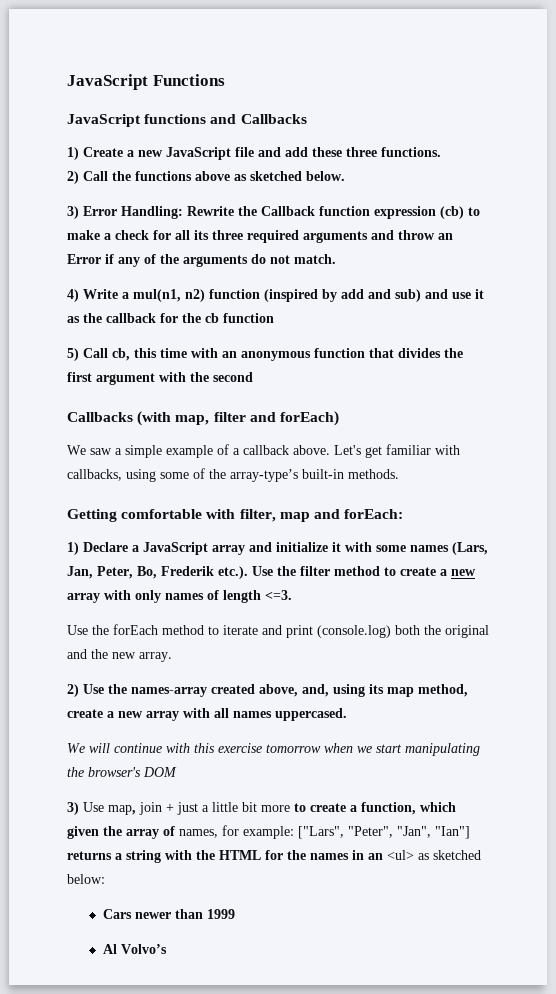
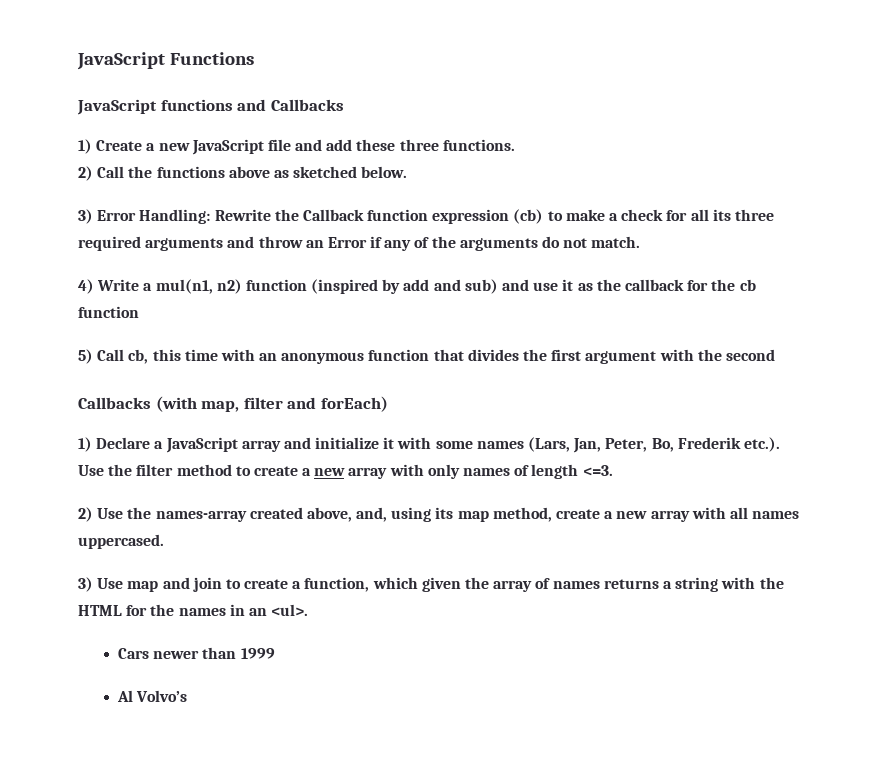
- We saw a simple example of a callback above. Let's get familiar with callbacks, using some of the array-type’s built-in methods.
- Getting comfortable with filter, map and forEach:
- Use the forEach method to iterate and print (console.log) both the original and the new array.
- We will continue with this exercise tomorrow when we start manipulating the browser's DOM
- 3) Use map, join + just a little bit more to create a function, which given the array of names, for example: ["Lars", "Peter", "Jan", "Ian"] returns a string with the HTML for the names in an <ul> as sketched below:
+ 3) Use map and join to create a function, which given the array of names returns a string with the HTML for the names in an <ul>.

